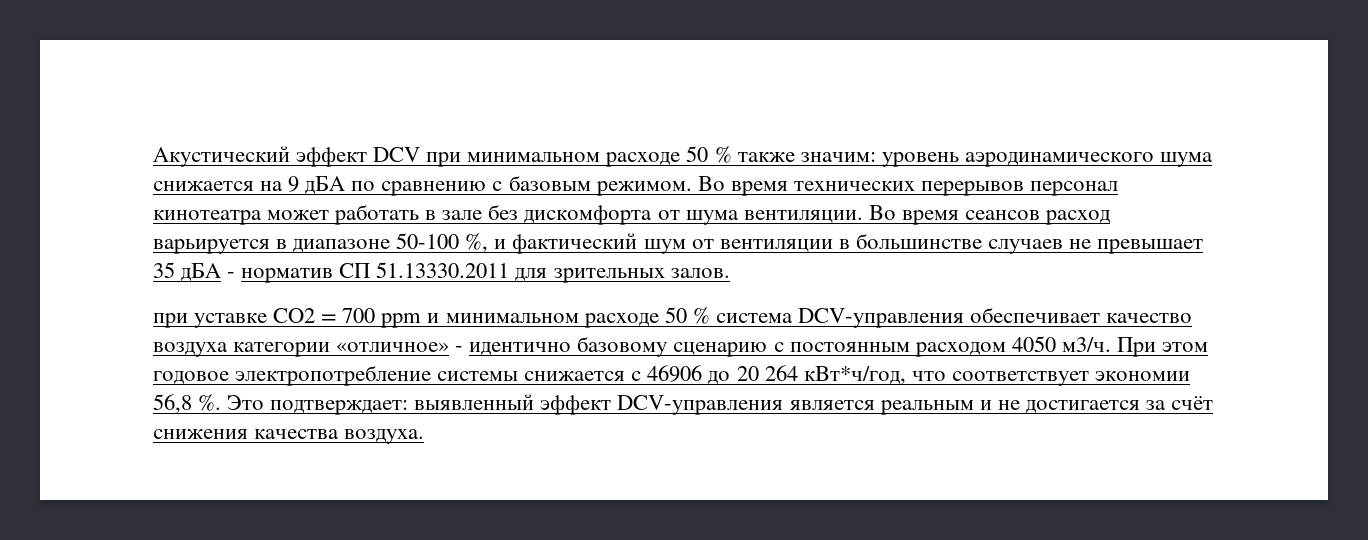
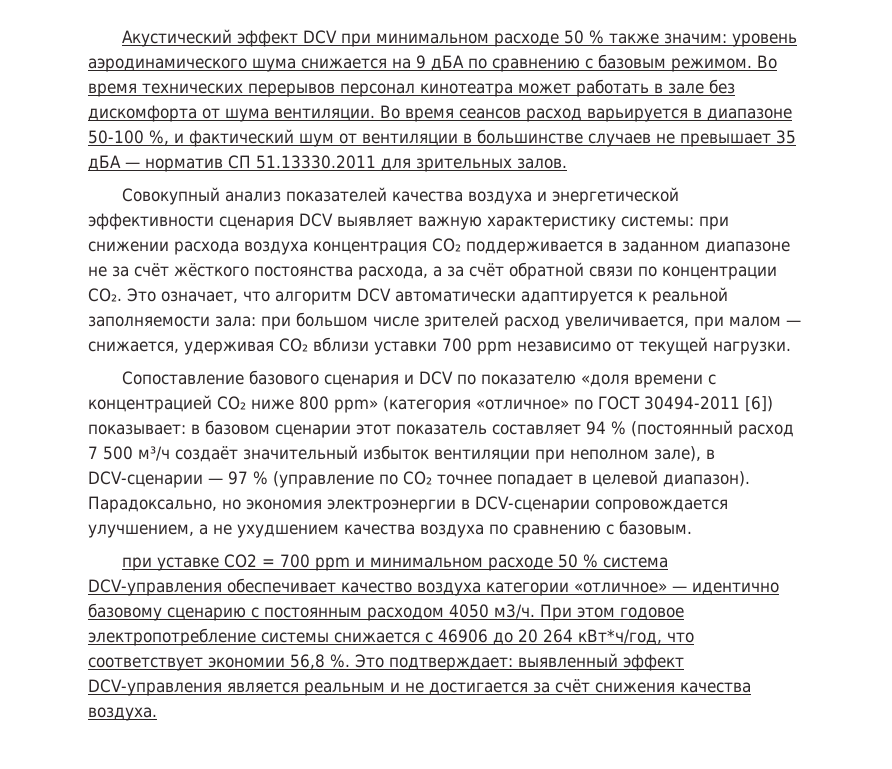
- Во время сеансов расход варьируется в диапазоне 50-100 %, и фактический шум от вентиляции в большинстве случаев не превышает 35 дБА - норматив СП 51.13330.2011 для зрительных залов.
+ Во время сеансов расход варьируется в диапазоне 50-100 %, и фактический шум от вентиляции в большинстве случаев не превышает 35 дБА — норматив СП 51.13330.2011 для зрительных залов.
+ Совокупный анализ показателей качества воздуха и энергетической эффективности сценария DCV выявляет важную характеристику системы: при снижении расхода воздуха концентрация CO₂ поддерживается в заданном диапазоне не за счёт жёсткого постоянства расхода, а за счёт обратной связи по концентрации CO₂. Это означает, что алгоритм DCV автоматически адаптируется к реальной заполняемости зала: при большом числе зрителей расход увеличивается, при малом — снижается, удерживая CO₂ вблизи уставки 700 ppm независимо от текущей нагрузки.
+ Сопоставление базового сценария и DCV по показателю «доля времени с концентрацией CO₂ ниже 800 ppm» (категория «отличное» по ГОСТ 30494-2011 [6]) показывает: в базовом сценарии этот показатель составляет 94 % (постоянный расход 7 500 м³/ч создаёт значительный избыток вентиляции при неполном зале), в DCV-сценарии — 97 % (управление по CO₂ точнее попадает в целевой диапазон). Парадоксально, но экономия электроэнергии в DCV-сценарии сопровождается улучшением, а не ухудшением качества воздуха по сравнению с базовым.
- при уставке CO2 = 700 ppm и минимальном расходе 50 % система DCV-управления обеспечивает качество воздуха категории «отличное» - идентично базовому сценарию с постоянным расходом 4050 м3/ч.
+ при уставке CO2 = 700 ppm и минимальном расходе 50 % система DCV-управления обеспечивает качество воздуха категории «отличное» — идентично базовому сценарию с постоянным расходом 4050 м3/ч.

